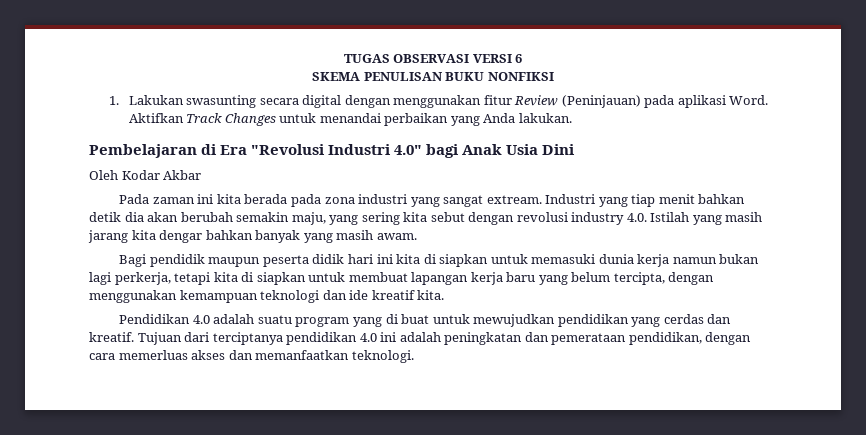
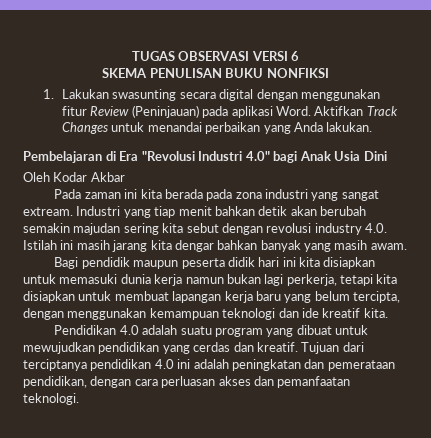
- Industri yang tiap menit bahkan detik dia akan berubah semakin maju, yang sering kita sebut dengan revolusi industry 4.0. Istilah yang masih jarang kita dengar bahkan banyak yang masih awam.
+ Industri yang tiap menit bahkan detik akan berubah semakin majudan sering kita sebut dengan revolusi industry 4.0. Istilah ini masih jarang kita dengar bahkan banyak yang masih awam.
- Bagi pendidik maupun peserta didik hari ini kita di siapkan untuk memasuki dunia kerja namun bukan lagi perkerja, tetapi kita di siapkan untuk membuat lapangan kerja baru yang belum tercipta, dengan menggunakan kemampuan teknologi dan ide kreatif kita.
+ Bagi pendidik maupun peserta didik hari ini kita disiapkan untuk memasuki dunia kerja namun bukan lagi perkerja, tetapi kita disiapkan untuk membuat lapangan kerja baru yang belum tercipta, dengan menggunakan kemampuan teknologi dan ide kreatif kita.
- Pendidikan 4.0 adalah suatu program yang di buat untuk mewujudkan pendidikan yang cerdas dan kreatif.
+ Pendidikan 4.0 adalah suatu program yang dibuat untuk mewujudkan pendidikan yang cerdas dan kreatif.
- Tujuan dari terciptanya pendidikan 4.0 ini adalah peningkatan dan pemerataan pendidikan, dengan cara memerluas akses dan memanfaatkan teknologi.
+ Tujuan dari terciptanya pendidikan 4.0 ini adalah peningkatan dan pemerataan pendidikan, dengan cara perluasan akses dan pemanfaatan teknologi.

